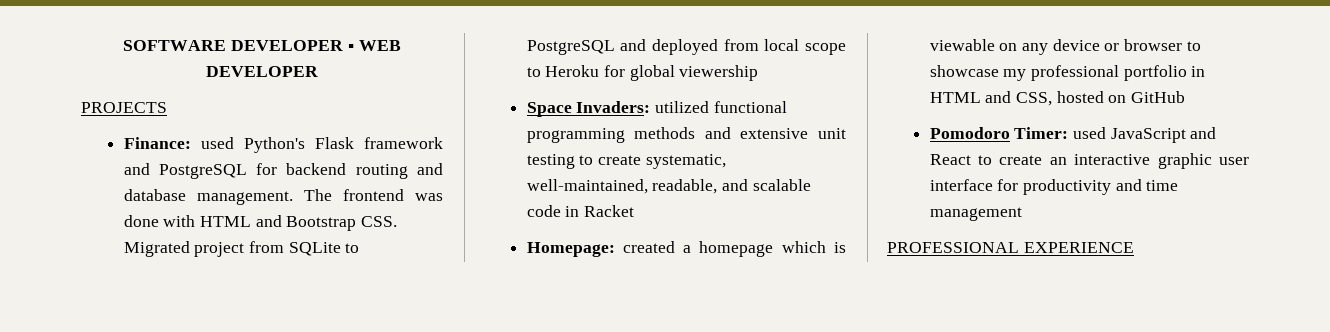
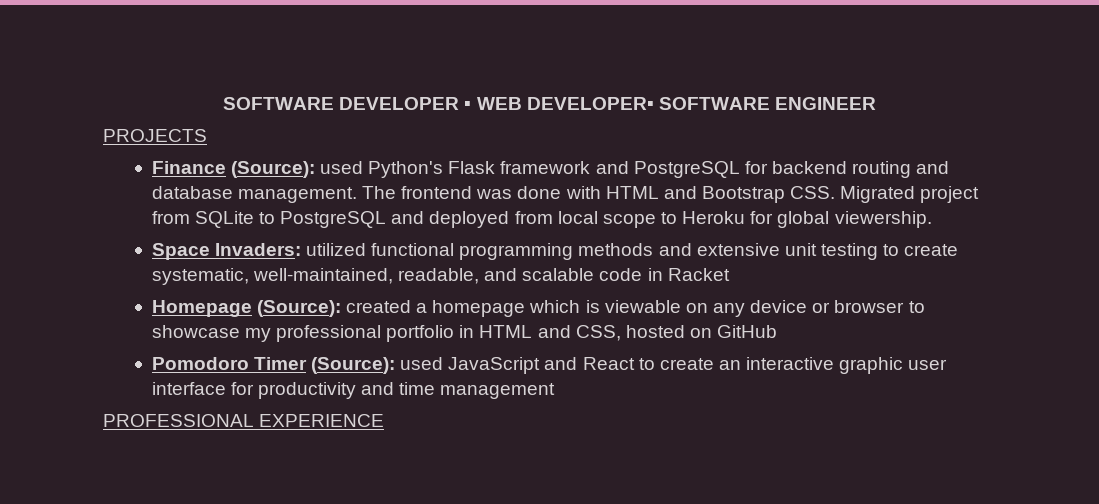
- SOFTWARE DEVELOPER ▪ WEB DEVELOPER
+ SOFTWARE DEVELOPER ▪ WEB DEVELOPER▪ SOFTWARE ENGINEER
- Finance: used Python's Flask framework and PostgreSQL for backend routing and database management.
+ Finance (Source): used Python's Flask framework and PostgreSQL for backend routing and database management.
- The frontend was done with HTML and Bootstrap CSS. Migrated project from SQLite to PostgreSQL and deployed from local scope to Heroku for global viewership
+ The frontend was done with HTML and Bootstrap CSS. Migrated project from SQLite to PostgreSQL and deployed from local scope to Heroku for global viewership.
- Homepage: created a homepage which is viewable on any device or browser to showcase my professional portfolio in HTML and CSS, hosted on GitHub
+ Homepage (Source): created a homepage which is viewable on any device or browser to showcase my professional portfolio in HTML and CSS, hosted on GitHub
- Pomodoro Timer: used JavaScript and React to create an interactive graphic user interface for productivity and time management
+ Pomodoro Timer (Source): used JavaScript and React to create an interactive graphic user interface for productivity and time management

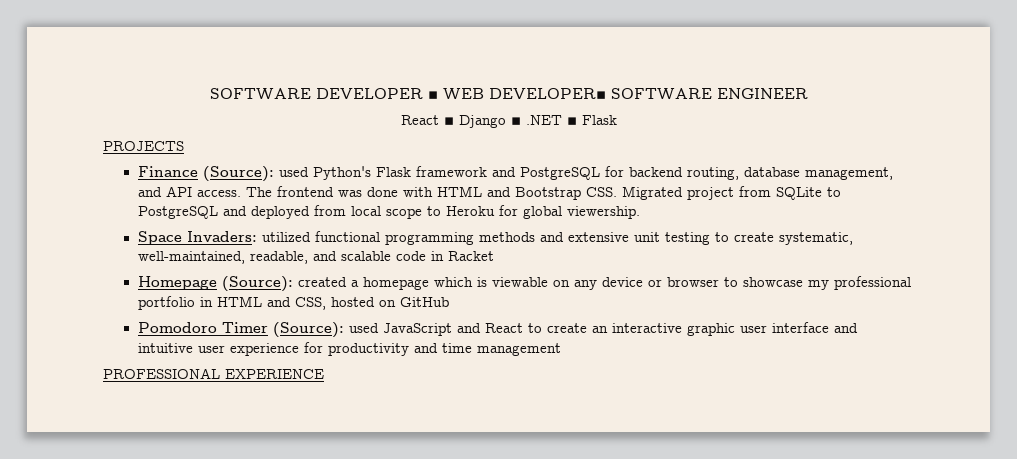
+ React ▪ Django ▪ .NET ▪ Flask
- Finance (Source): used Python's Flask framework and PostgreSQL for backend routing and database management.
+ Finance (Source): used Python's Flask framework and PostgreSQL for backend routing, database management, and API access.
- Pomodoro Timer (Source): used JavaScript and React to create an interactive graphic user interface for productivity and time management
+ Pomodoro Timer (Source): used JavaScript and React to create an interactive graphic user interface and intuitive user experience for productivity and time management

